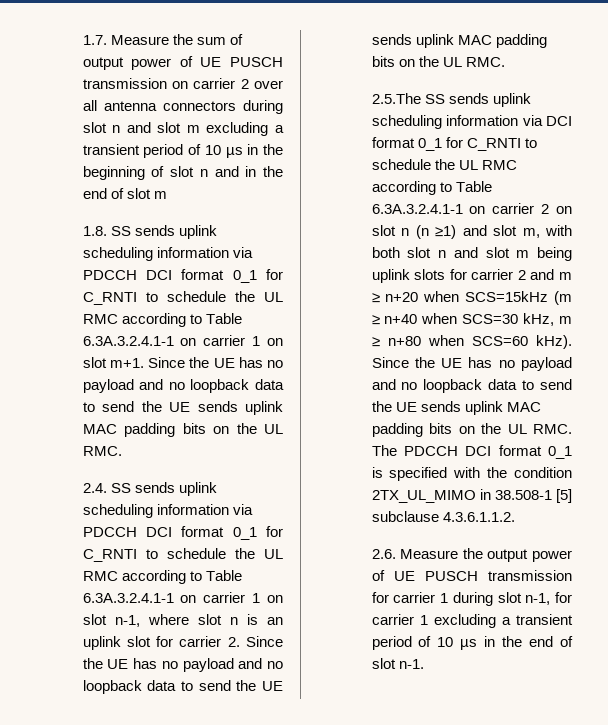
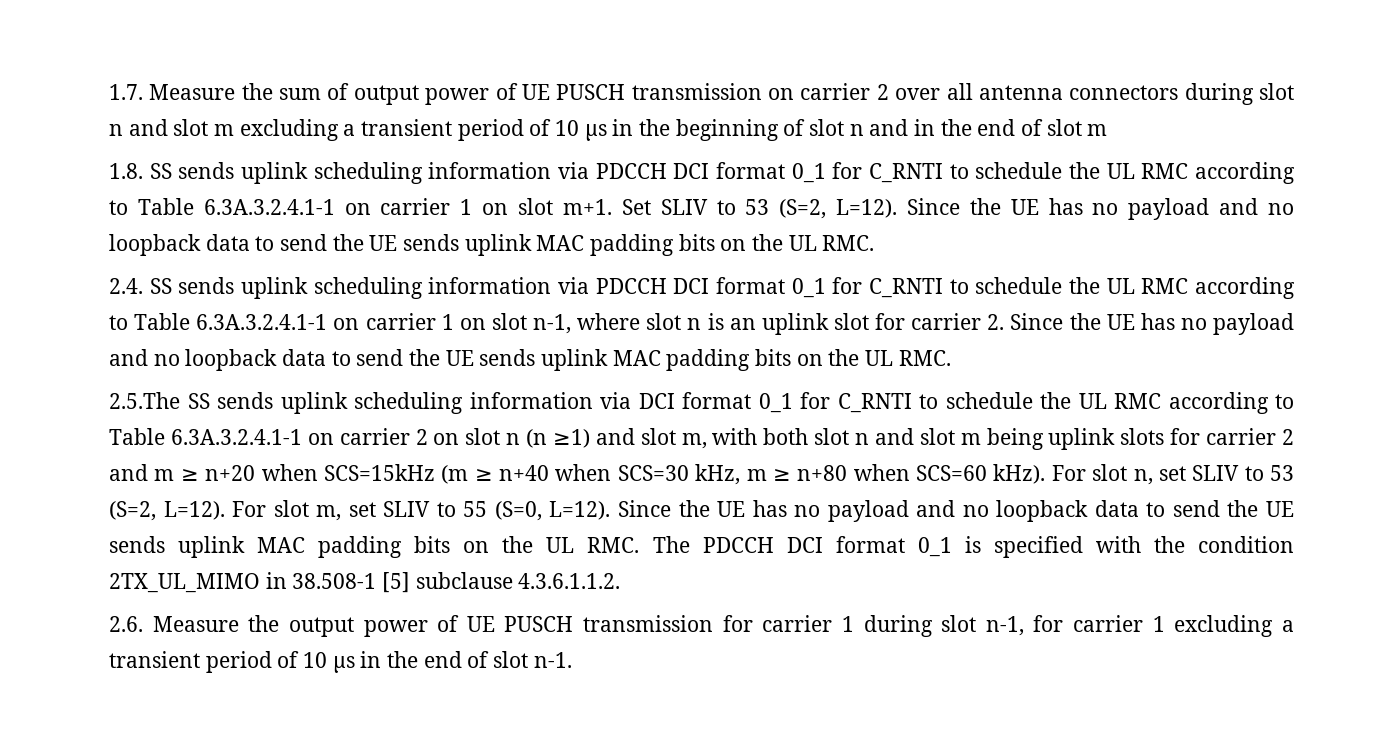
+ Set SLIV to 53 (S=2, L=12).
+ For slot n, set SLIV to 53 (S=2, L=12). For slot m, set SLIV to 55 (S=0, L=12).

